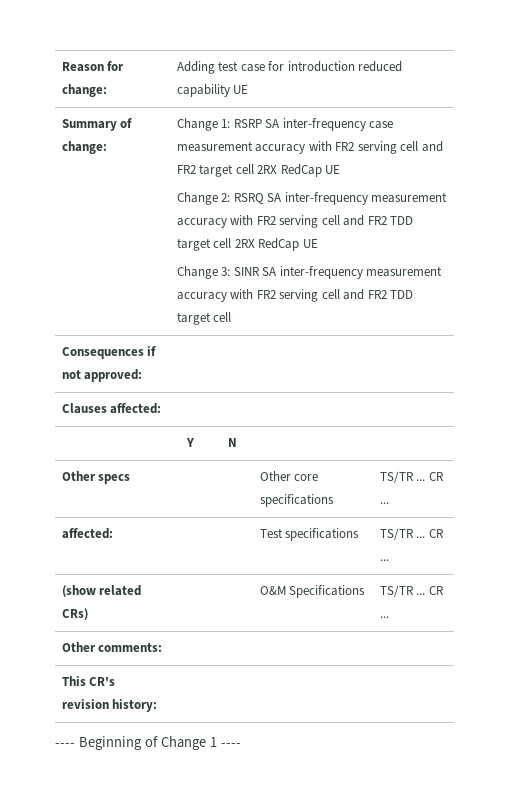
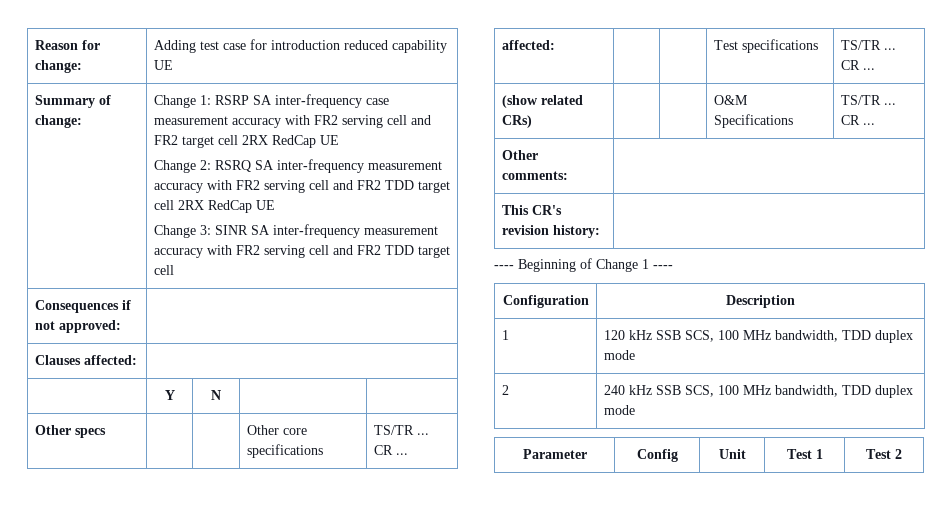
+ Configuration | Description
+ 1 | 120 kHz SSB SCS, 100 MHz bandwidth, TDD duplex mode
+ 2 | 240 kHz SSB SCS, 100 MHz bandwidth, TDD duplex mode
+ Parameter | Config | Unit | Test 1 | Test 2

